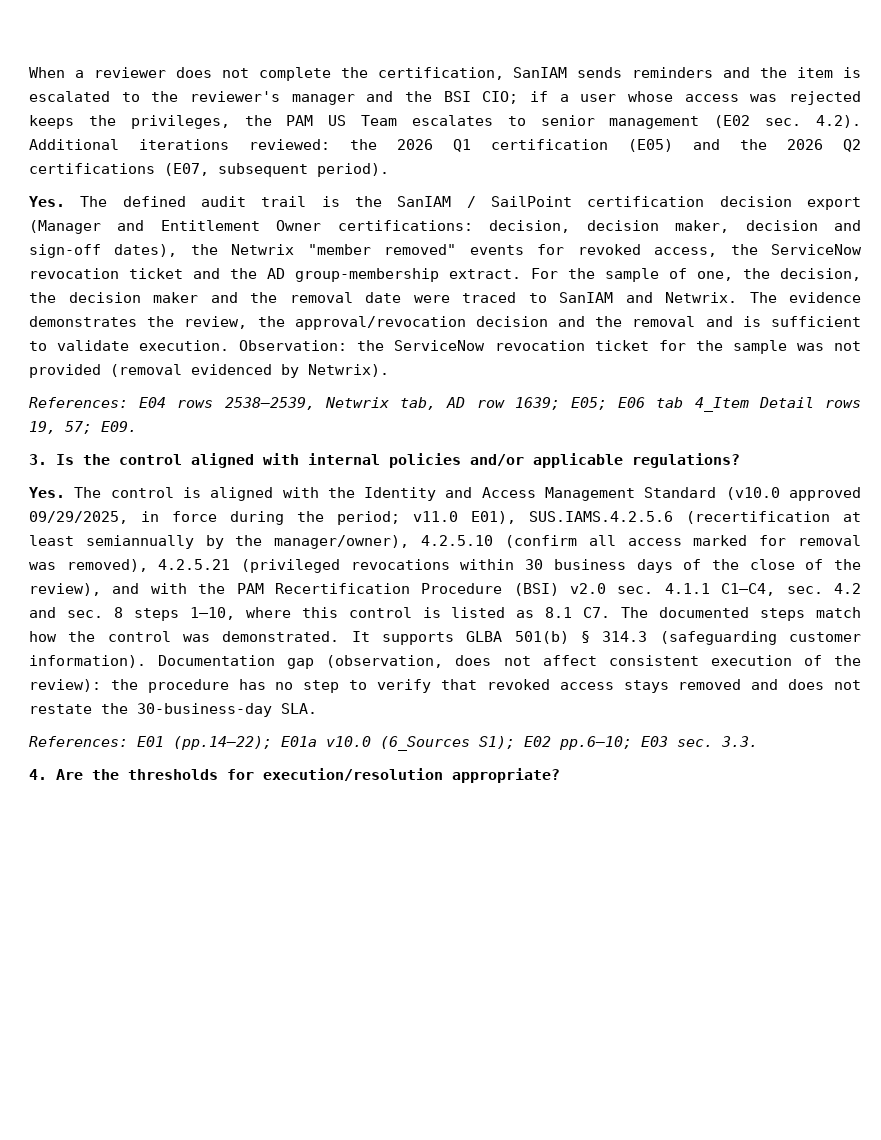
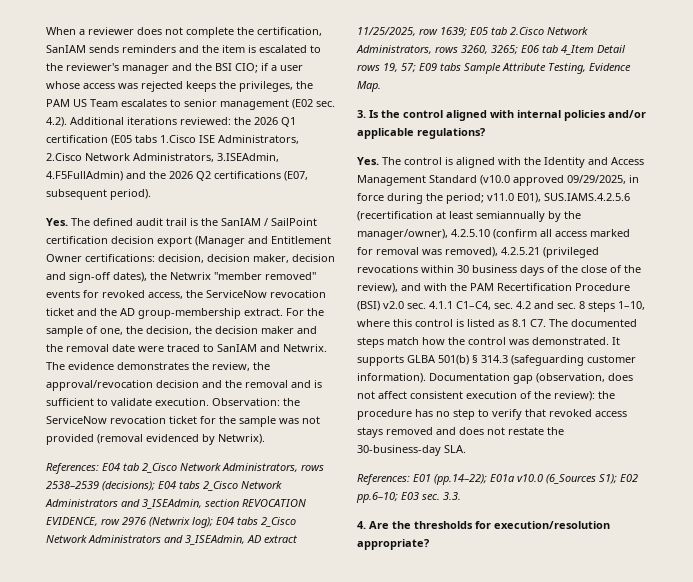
- When a reviewer does not complete the certification, SanIAM sends reminders and the item is escalated to the reviewer's manager and the BSI CIO; if a user whose access was rejected keeps the privileges, the PAM US Team escalates to senior management (E02 sec. 4.2). Additional iterations reviewed: the 2026 Q1 certification (E05) and the 2026 Q2 certifications (E07, subsequent period).
+ When a reviewer does not complete the certification, SanIAM sends reminders and the item is escalated to the reviewer's manager and the BSI CIO; if a user whose access was rejected keeps the privileges, the PAM US Team escalates to senior management (E02 sec. 4.2). Additional iterations reviewed: the 2026 Q1 certification (E05 tabs 1.Cisco ISE Administrators, 2.Cisco Network Administrators, 3.ISEAdmin, 4.F5FullAdmin) and the 2026 Q2 certifications (E07, subsequent period).
- References: E04 rows 2538–2539, Netwrix tab, AD row 1639; E05; E06 tab 4_Item Detail rows 19, 57; E09.
+ References: E04 tab 2_Cisco Network Administrators, rows 2538–2539 (decisions); E04 tabs 2_Cisco Network Administrators and 3_ISEAdmin, section REVOCATION EVIDENCE, row 2976 (Netwrix log); E04 tabs 2_Cisco Network Administrators and 3_ISEAdmin, AD extract 11/25/2025, row 1639; E05 tab 2.Cisco Network Administrators, rows 3260, 3265; E06 tab 4_Item Detail rows 19, 57; E09 tabs Sample Attribute Testing, Evidence Map.

